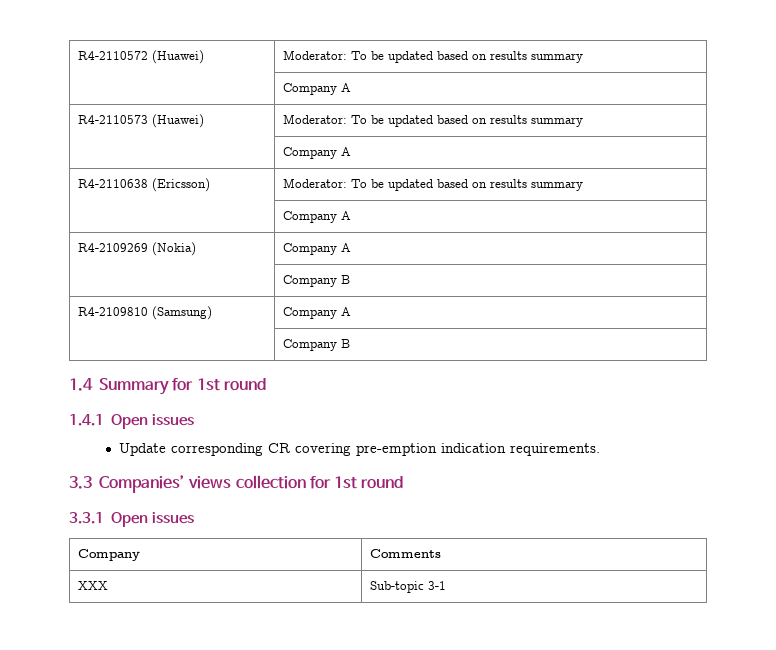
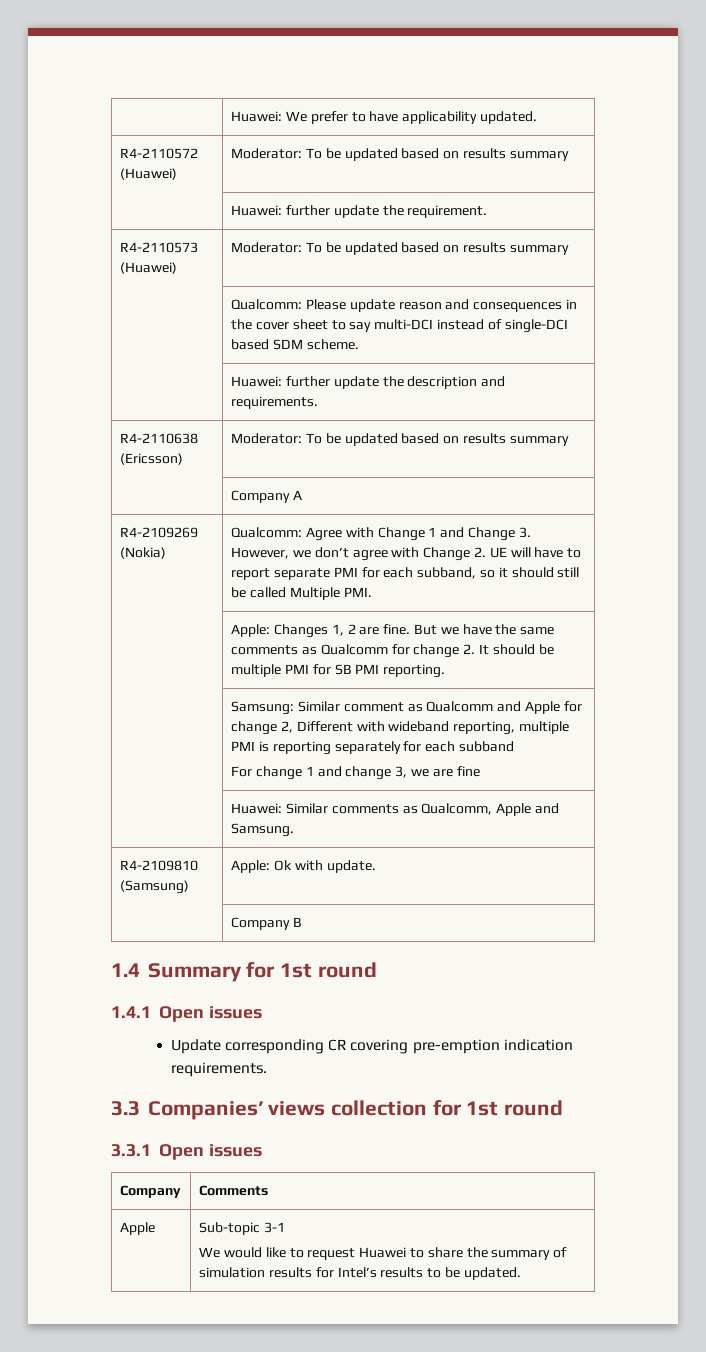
+ | Huawei: We prefer to have applicability updated.
  R4-2110572 (Huawei) | Moderator: To be updated based on results summary
- | Company A
+ | Huawei: further update the requirement.
  R4-2110573 (Huawei) | Moderator: To be updated based on results summary
- | Company A
+ | Qualcomm: Please update reason and consequences in the cover sheet to say multi-DCI instead of single-DCI based SDM scheme.
+ | Huawei: further update the description and requirements.
- R4-2109269 (Nokia) | Company A
- | Company B
- R4-2109810 (Samsung) | Company A
+ R4-2109269 (Nokia) | Qualcomm: Agree with Change 1 and Change 3. However, we don’t agree with Change 2. UE will have to report separate PMI for each subband, so it should still be called Multiple PMI.
+ | Apple: Changes 1, 2 are fine. But we have the same comments as Qualcomm for change 2. It should be multiple PMI for SB PMI reporting.
+ | Samsung: Similar comment as Qualcomm and Apple for change 2, Different with wideband reporting, multiple PMI is reporting separately for each subband
+ For change 1 and change 3, we are fine
+ | Huawei: Similar comments as Qualcomm, Apple and Samsung.
+ R4-2109810 (Samsung) | Apple: Ok with update.
- XXX | Sub-topic 3-1
+ Apple | Sub-topic 3-1
+ We would like to request Huawei to share the summary of simulation results for Intel’s results to be updated.

